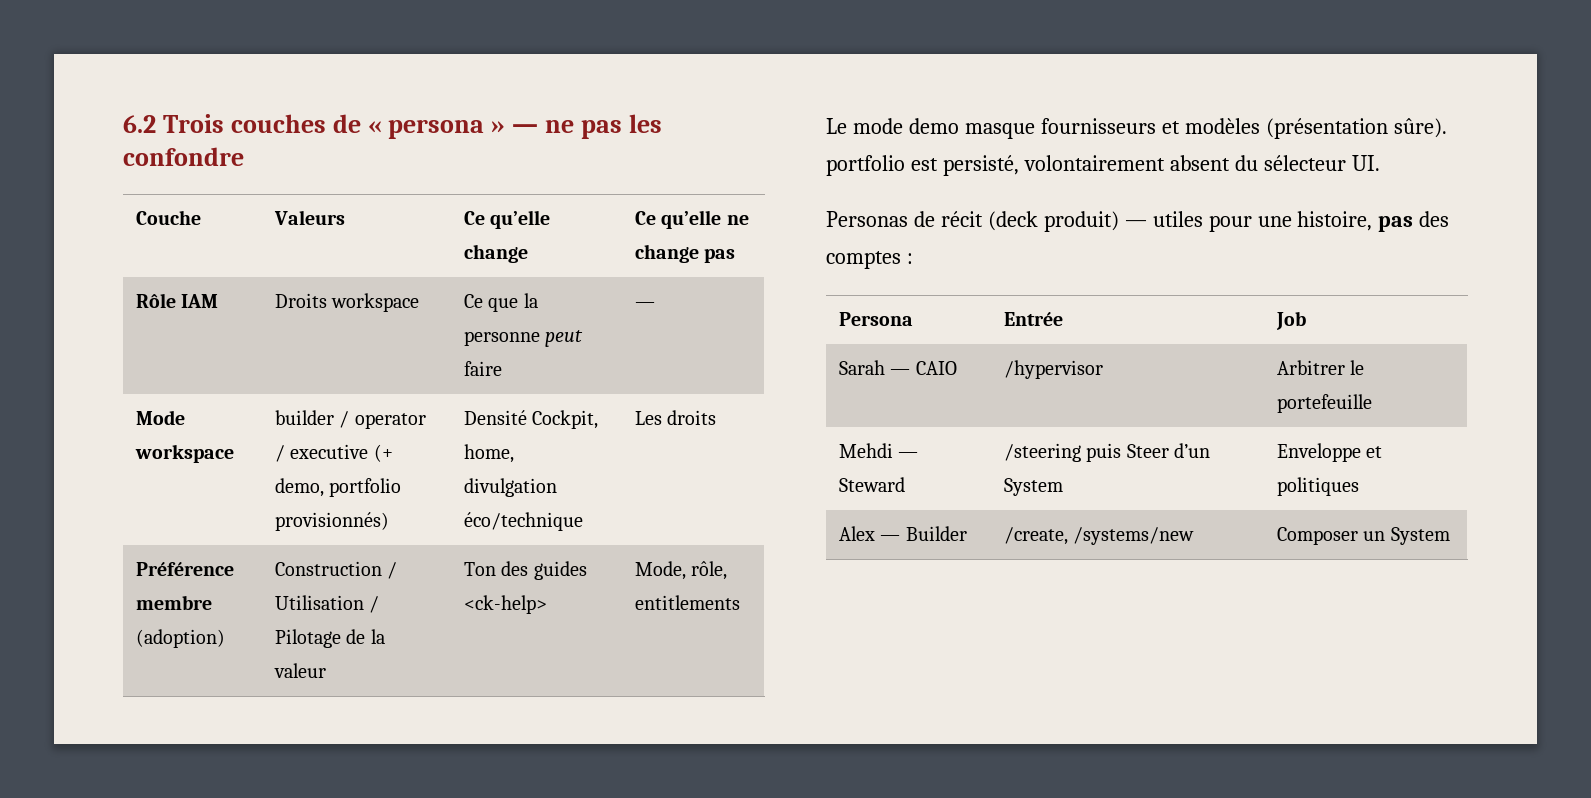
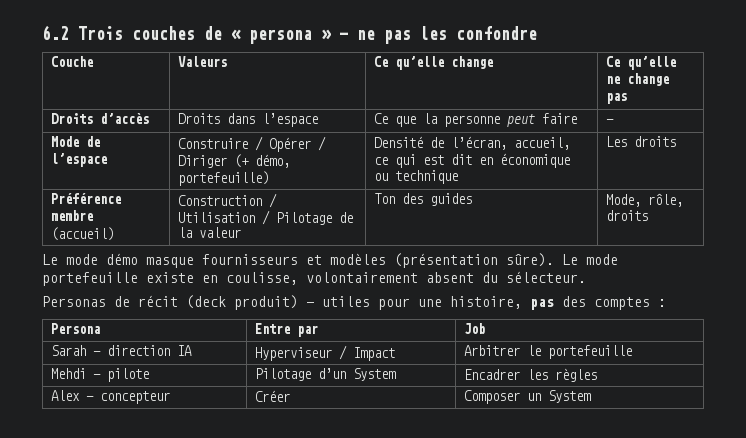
- Rôle IAM | Droits workspace | Ce que la personne peut faire | —
+ Droits d’accès | Droits dans l’espace | Ce que la personne peut faire | —
- Mode workspace | builder / operator / executive (+ demo, portfolio provisionnés) | Densité Cockpit, home, divulgation éco/technique | Les droits
+ Mode de l’espace | Construire / Opérer / Diriger (+ démo, portefeuille) | Densité de l’écran, accueil, ce qui est dit en économique ou technique | Les droits
- Préférence membre (adoption) | Construction / Utilisation / Pilotage de la valeur | Ton des guides <ck-help> | Mode, rôle, entitlements
- Le mode demo masque fournisseurs et modèles (présentation sûre). portfolio est persisté, volontairement absent du sélecteur UI.
+ Préférence membre (accueil) | Construction / Utilisation / Pilotage de la valeur | Ton des guides | Mode, rôle, droits
+ Le mode démo masque fournisseurs et modèles (présentation sûre). Le mode portefeuille existe en coulisse, volontairement absent du sélecteur.
- Persona | Entrée | Job
+ Persona | Entre par | Job
- Sarah — CAIO | /hypervisor | Arbitrer le portefeuille
+ Sarah — direction IA | Hyperviseur / Impact | Arbitrer le portefeuille
- Mehdi — Steward | /steering puis Steer d’un System | Enveloppe et politiques
+ Mehdi — pilote | Pilotage d’un System | Encadrer les règles
- Alex — Builder | /create, /systems/new | Composer un System
+ Alex — concepteur | Créer | Composer un System

